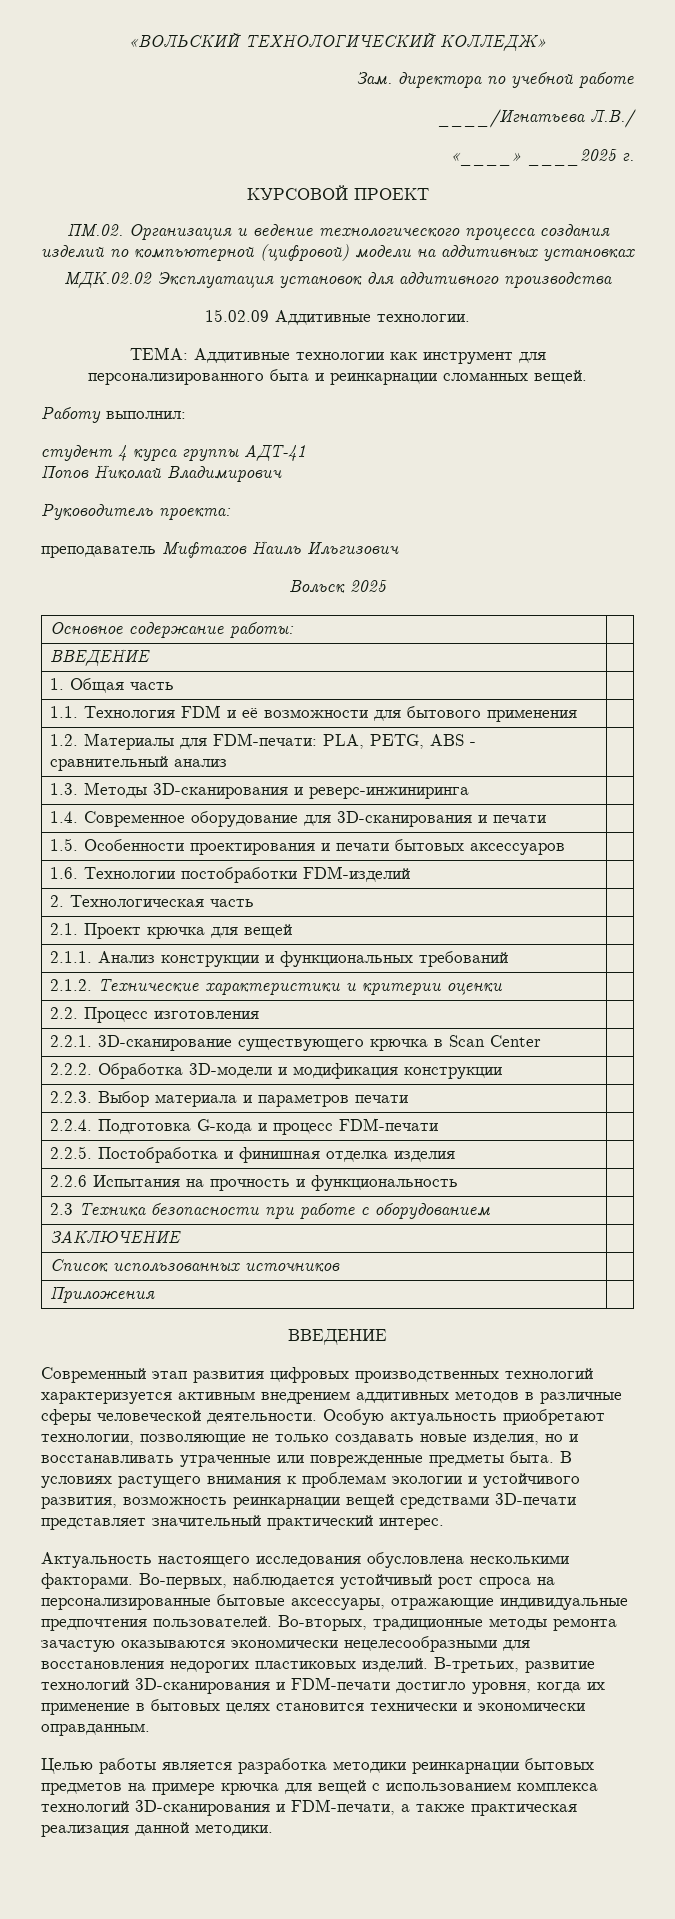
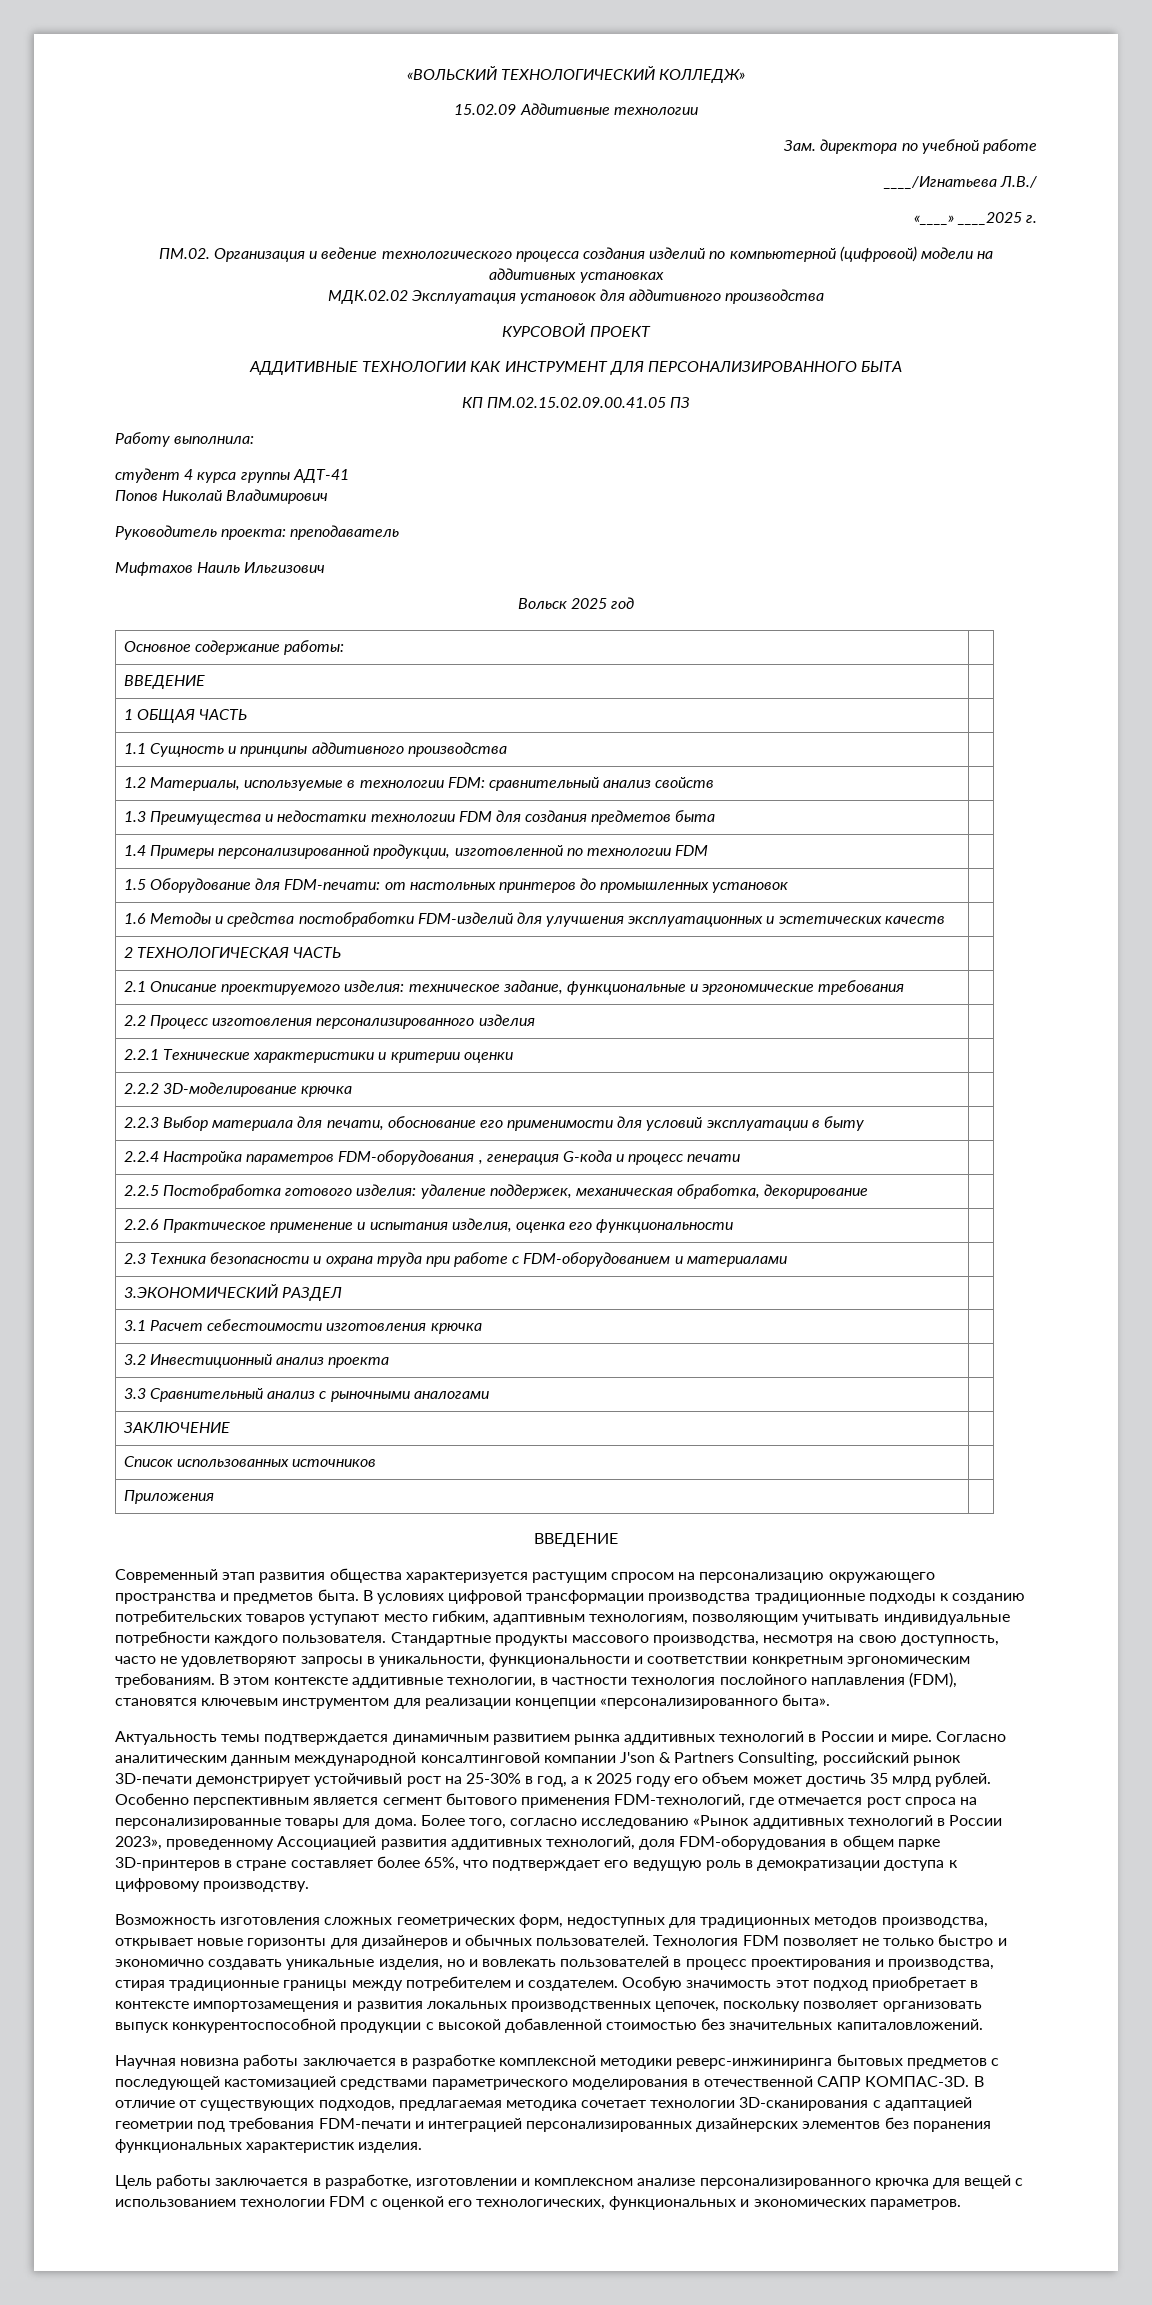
+ 15.02.09 Аддитивные технологии
- КУРСОВОЙ ПРОЕКТ
- 15.02.09 Аддитивные технологии.
- ТЕМА: Аддитивные технологии как инструмент для персонализированного быта и реинкарнации сломанных вещей.
+ КУРСОВОЙ ПРОЕКТ
+ АДДИТИВНЫЕ ТЕХНОЛОГИИ КАК ИНСТРУМЕНТ ДЛЯ ПЕРСОНАЛИЗИРОВАННОГО БЫТА
+ КП ПМ.02.15.02.09.00.41.05 ПЗ
- Работу выполнил:
+ Работу выполнила:
- Руководитель проекта:
- преподаватель Мифтахов Наиль Ильгизович
+ Руководитель проекта: преподаватель
+ Мифтахов Наиль Ильгизович
- Вольск 2025
+ Вольск 2025 год
- 1. Общая часть |
- 1.1. Технология FDM и её возможности для бытового применения |
- 1.2. Материалы для FDM-печати: PLA, PETG, ABS - сравнительный анализ |
- 1.3. Методы 3D-сканирования и реверс-инжиниринга |
- 1.4. Современное оборудование для 3D-сканирования и печати |
- 1.5. Особенности проектирования и печати бытовых аксессуаров |
- 1.6. Технологии постобработки FDM-изделий |
- 2. Технологическая часть |
- 2.1. Проект крючка для вещей |
- 2.1.1. Анализ конструкции и функциональных требований |
- 2.1.2. Технические характеристики и критерии оценки |
+ 1 ОБЩАЯ ЧАСТЬ |
+ 1.1 Сущность и принципы аддитивного производства |
+ 1.2 Материалы, используемые в технологии FDM: сравнительный анализ свойств |
+ 1.3 Преимущества и недостатки технологии FDM для создания предметов быта |
+ 1.4 Примеры персонализированной продукции, изготовленной по технологии FDM |
+ 1.5 Оборудование для FDM-печати: от настольных принтеров до промышленных установок |
+ 1.6 Методы и средства постобработки FDM-изделий для улучшения эксплуатационных и эстетических качеств |
+ 2 ТЕХНОЛОГИЧЕСКАЯ ЧАСТЬ |
+ 2.1 Описание проектируемого изделия: техническое задание, функциональные и эргономические требования |
+ 2.2 Процесс изготовления персонализированного изделия |
+ 2.2.1 Технические характеристики и критерии оценки |
- 2.2. Процесс изготовления |
- 2.2.1. 3D-сканирование существующего крючка в Scan Center |
- 2.2.2. Обработка 3D-модели и модификация конструкции |
- 2.2.3. Выбор материала и параметров печати |
- 2.2.4. Подготовка G-кода и процесс FDM-печати |
- 2.2.5. Постобработка и финишная отделка изделия |
- 2.2.6 Испытания на прочность и функциональность |
- 2.3 Техника безопасности при работе с оборудованием |
+ 2.2.2 3D-моделирование крючка |
+ 2.2.3 Выбор материала для печати, обоснование его применимости для условий эксплуатации в быту |
+ 2.2.4 Настройка параметров FDM-оборудования , генерация G-кода и процесс печати |
+ 2.2.5 Постобработка готового изделия: удаление поддержек, механическая обработка, декорирование |
+ 2.2.6 Практическое применение и испытания изделия, оценка его функциональности |
+ 2.3 Техника безопасности и охрана труда при работе с FDM-оборудованием и материалами |
+ 3.ЭКОНОМИЧЕСКИЙ РАЗДЕЛ |
+ 3.1 Расчет себестоимости изготовления крючка |
+ 3.2 Инвестиционный анализ проекта |
+ 3.3 Сравнительный анализ с рыночными аналогами |
- Современный этап развития цифровых производственных технологий характеризуется активным внедрением аддитивных методов в различные сферы человеческой деятельности. Особую актуальность приобретают технологии, позволяющие не только создавать новые изделия, но и восстанавливать утраченные или поврежденные предметы быта. В условиях растущего внимания к проблемам экологии и устойчивого развития, возможность реинкарнации вещей средствами 3D-печати представляет значительный практический интерес.
- Актуальность настоящего исследования обусловлена несколькими факторами. Во-первых, наблюдается устойчивый рост спроса на персонализированные бытовые аксессуары, отражающие индивидуальные предпочтения пользователей. Во-вторых, традиционные методы ремонта зачастую оказываются экономически нецелесообразными для восстановления недорогих пластиковых изделий. В-третьих, развитие технологий 3D-сканирования и FDM-печати достигло уровня, когда их применение в бытовых целях становится технически и экономически оправданным.
- Целью работы является разработка методики реинкарнации бытовых предметов на примере крючка для вещей с использованием комплекса технологий 3D-сканирования и FDM-печати, а также практическая реализация данной методики.
+ Современный этап развития общества характеризуется растущим спросом на персонализацию окружающего пространства и предметов быта. В условиях цифровой трансформации производства традиционные подходы к созданию потребительских товаров уступают место гибким, адаптивным технологиям, позволяющим учитывать индивидуальные потребности каждого пользователя. Стандартные продукты массового производства, несмотря на свою доступность, часто не удовлетворяют запросы в уникальности, функциональности и соответствии конкретным эргономическим требованиям. В этом контексте аддитивные технологии, в частности технология послойного наплавления (FDM), становятся ключевым инструментом для реализации концепции «персонализированного быта».
+ Актуальность темы подтверждается динамичным развитием рынка аддитивных технологий в России и мире. Согласно аналитическим данным международной консалтинговой компании J'son & Partners Consulting, российский рынок 3D-печати демонстрирует устойчивый рост на 25-30% в год, а к 2025 году его объем может достичь 35 млрд рублей. Особенно перспективным является сегмент бытового применения FDM-технологий, где отмечается рост спроса на персонализированные товары для дома. Более того, согласно исследованию «Рынок аддитивных технологий в России 2023», проведенному Ассоциацией развития аддитивных технологий, доля FDM-оборудования в общем парке 3D-принтеров в стране составляет более 65%, что подтверждает его ведущую роль в демократизации доступа к цифровому производству.
+ Возможность изготовления сложных геометрических форм, недоступных для традиционных методов производства, открывает новые горизонты для дизайнеров и обычных пользователей. Технология FDM позволяет не только быстро и экономично создавать уникальные изделия, но и вовлекать пользователей в процесс проектирования и производства, стирая традиционные границы между потребителем и создателем. Особую значимость этот подход приобретает в контексте импортозамещения и развития локальных производственных цепочек, поскольку позволяет организовать выпуск конкурентоспособной продукции с высокой добавленной стоимостью без значительных капиталовложений.
+ Научная новизна работы заключается в разработке комплексной методики реверс-инжиниринга бытовых предметов с последующей кастомизацией средствами параметрического моделирования в отечественной САПР КОМПАС-3D. В отличие от существующих подходов, предлагаемая методика сочетает технологии 3D-сканирования с адаптацией геометрии под требования FDM-печати и интеграцией персонализированных дизайнерских элементов без поранения функциональных характеристик изделия.
+ Цель работы заключается в разработке, изготовлении и комплексном анализе персонализированного крючка для вещей с использованием технологии FDM с оценкой его технологических, функциональных и экономических параметров.

